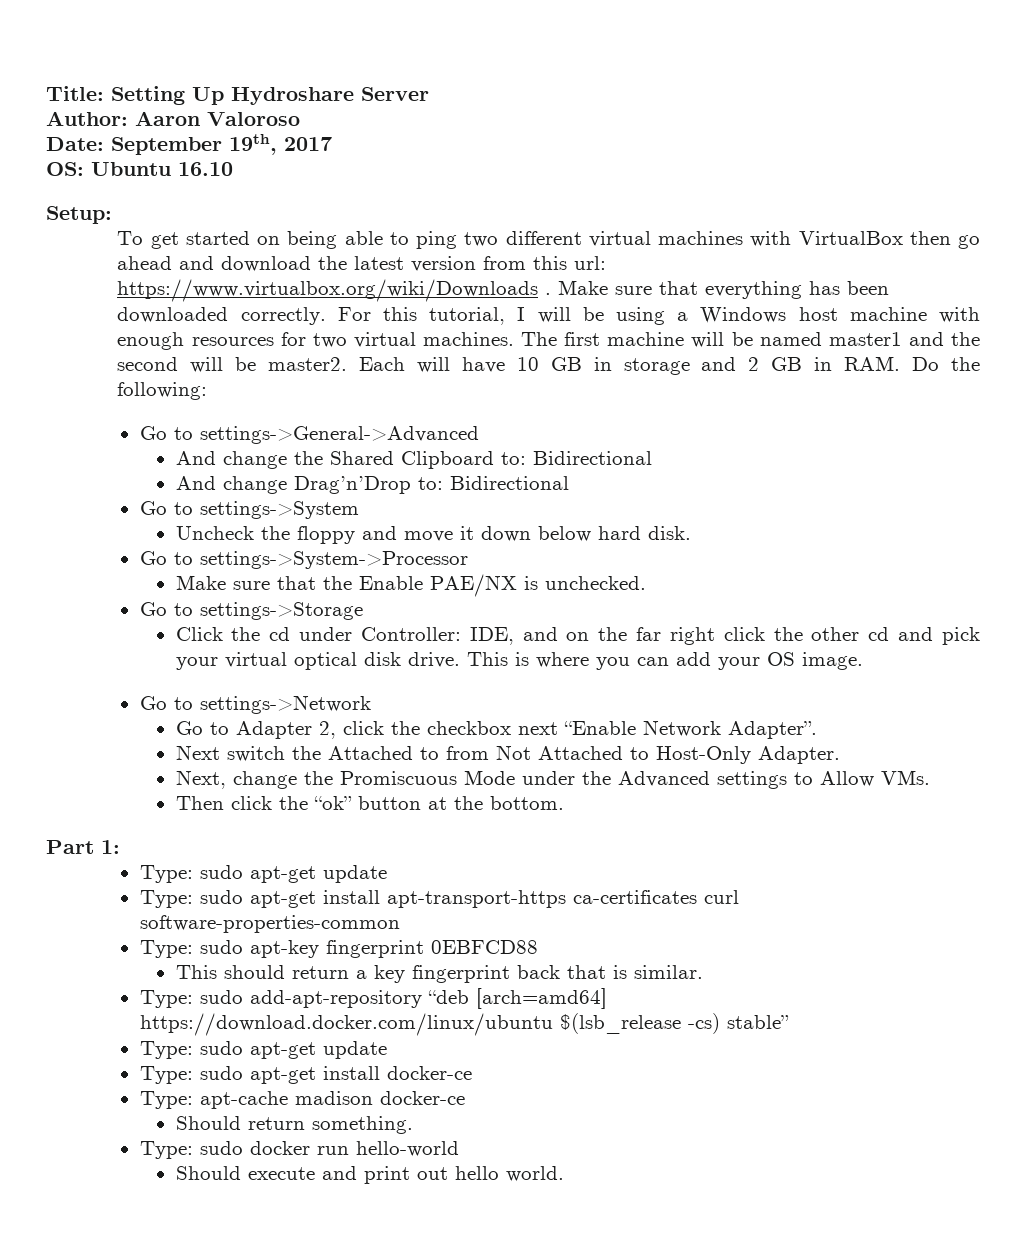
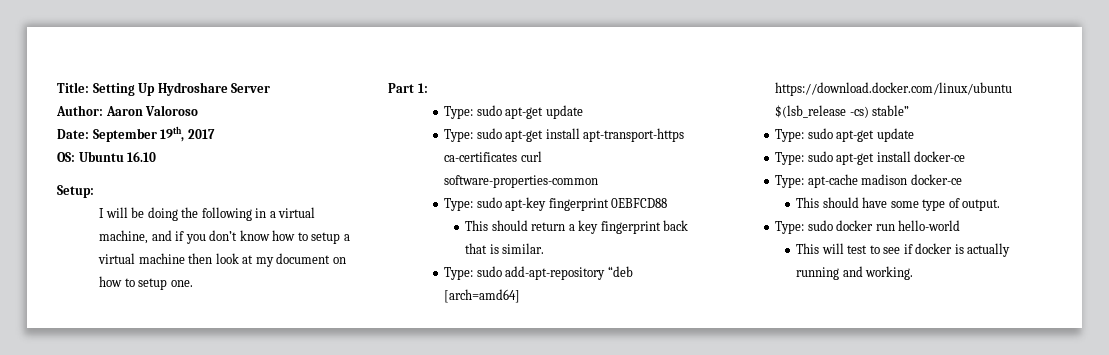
- To get started on being able to ping two different virtual machines with VirtualBox then go ahead and download the latest version from this url: https://www.virtualbox.org/wiki/Downloads . Make sure that everything has been downloaded correctly. For this tutorial, I will be using a Windows host machine with enough resources for two virtual machines. The first machine will be named master1 and the second will be master2. Each will have 10 GB in storage and 2 GB in RAM. Do the following:
- Go to settings->General->Advanced
- And change the Shared Clipboard to: Bidirectional
- And change Drag’n’Drop to: Bidirectional
- Go to settings->System
- Uncheck the floppy and move it down below hard disk.
- Go to settings->System->Processor
- Make sure that the Enable PAE/NX is unchecked.
- Go to settings->Storage
- Click the cd under Controller: IDE, and on the far right click the other cd and pick your virtual optical disk drive. This is where you can add your OS image.
- Go to settings->Network
- Go to Adapter 2, click the checkbox next “Enable Network Adapter”.
- Next switch the Attached to from Not Attached to Host-Only Adapter.
- Next, change the Promiscuous Mode under the Advanced settings to Allow VMs.
- Then click the “ok” button at the bottom.
+ I will be doing the following in a virtual machine, and if you don’t know how to setup a virtual machine then look at my document on how to setup one.
- Should return something.
+ This should have some type of output.
- Should execute and print out hello world.
+ This will test to see if docker is actually running and working.

